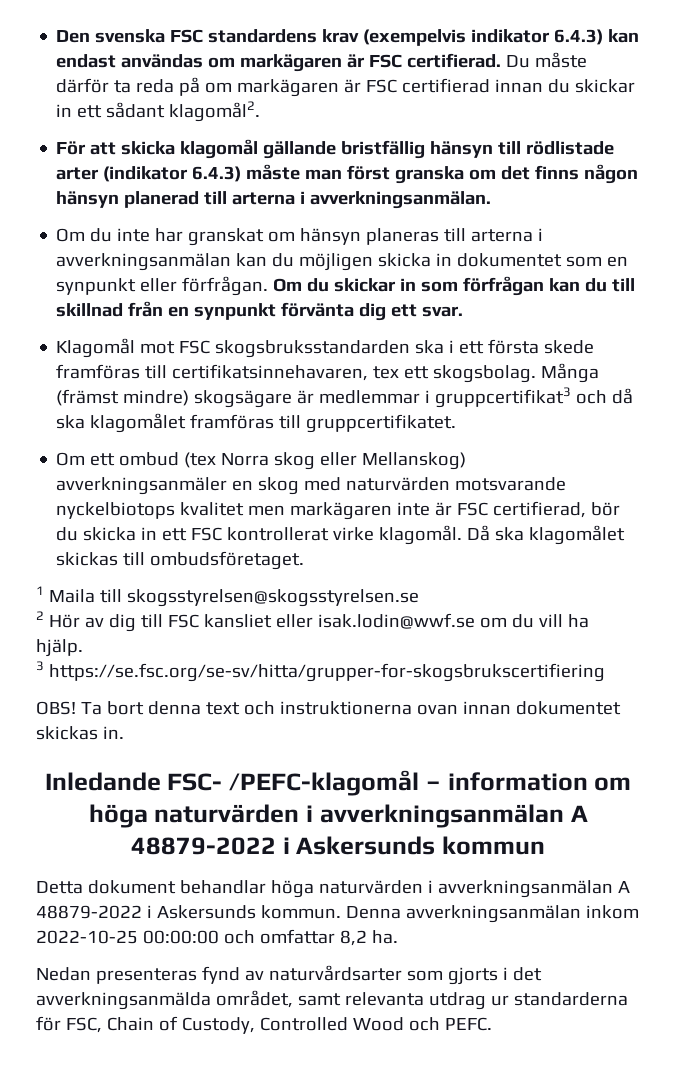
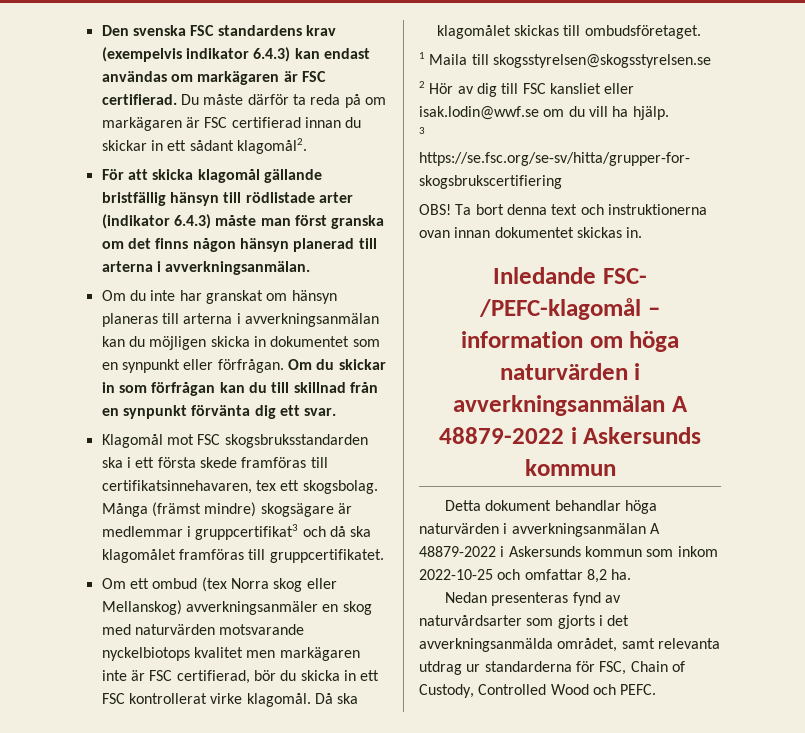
- Detta dokument behandlar höga naturvärden i avverkningsanmälan A 48879-2022 i Askersunds kommun. Denna avverkningsanmälan inkom 2022-10-25 00:00:00 och omfattar 8,2 ha.
+ Detta dokument behandlar höga naturvärden i avverkningsanmälan A 48879-2022 i Askersunds kommun som inkom 2022-10-25 och omfattar 8,2 ha.

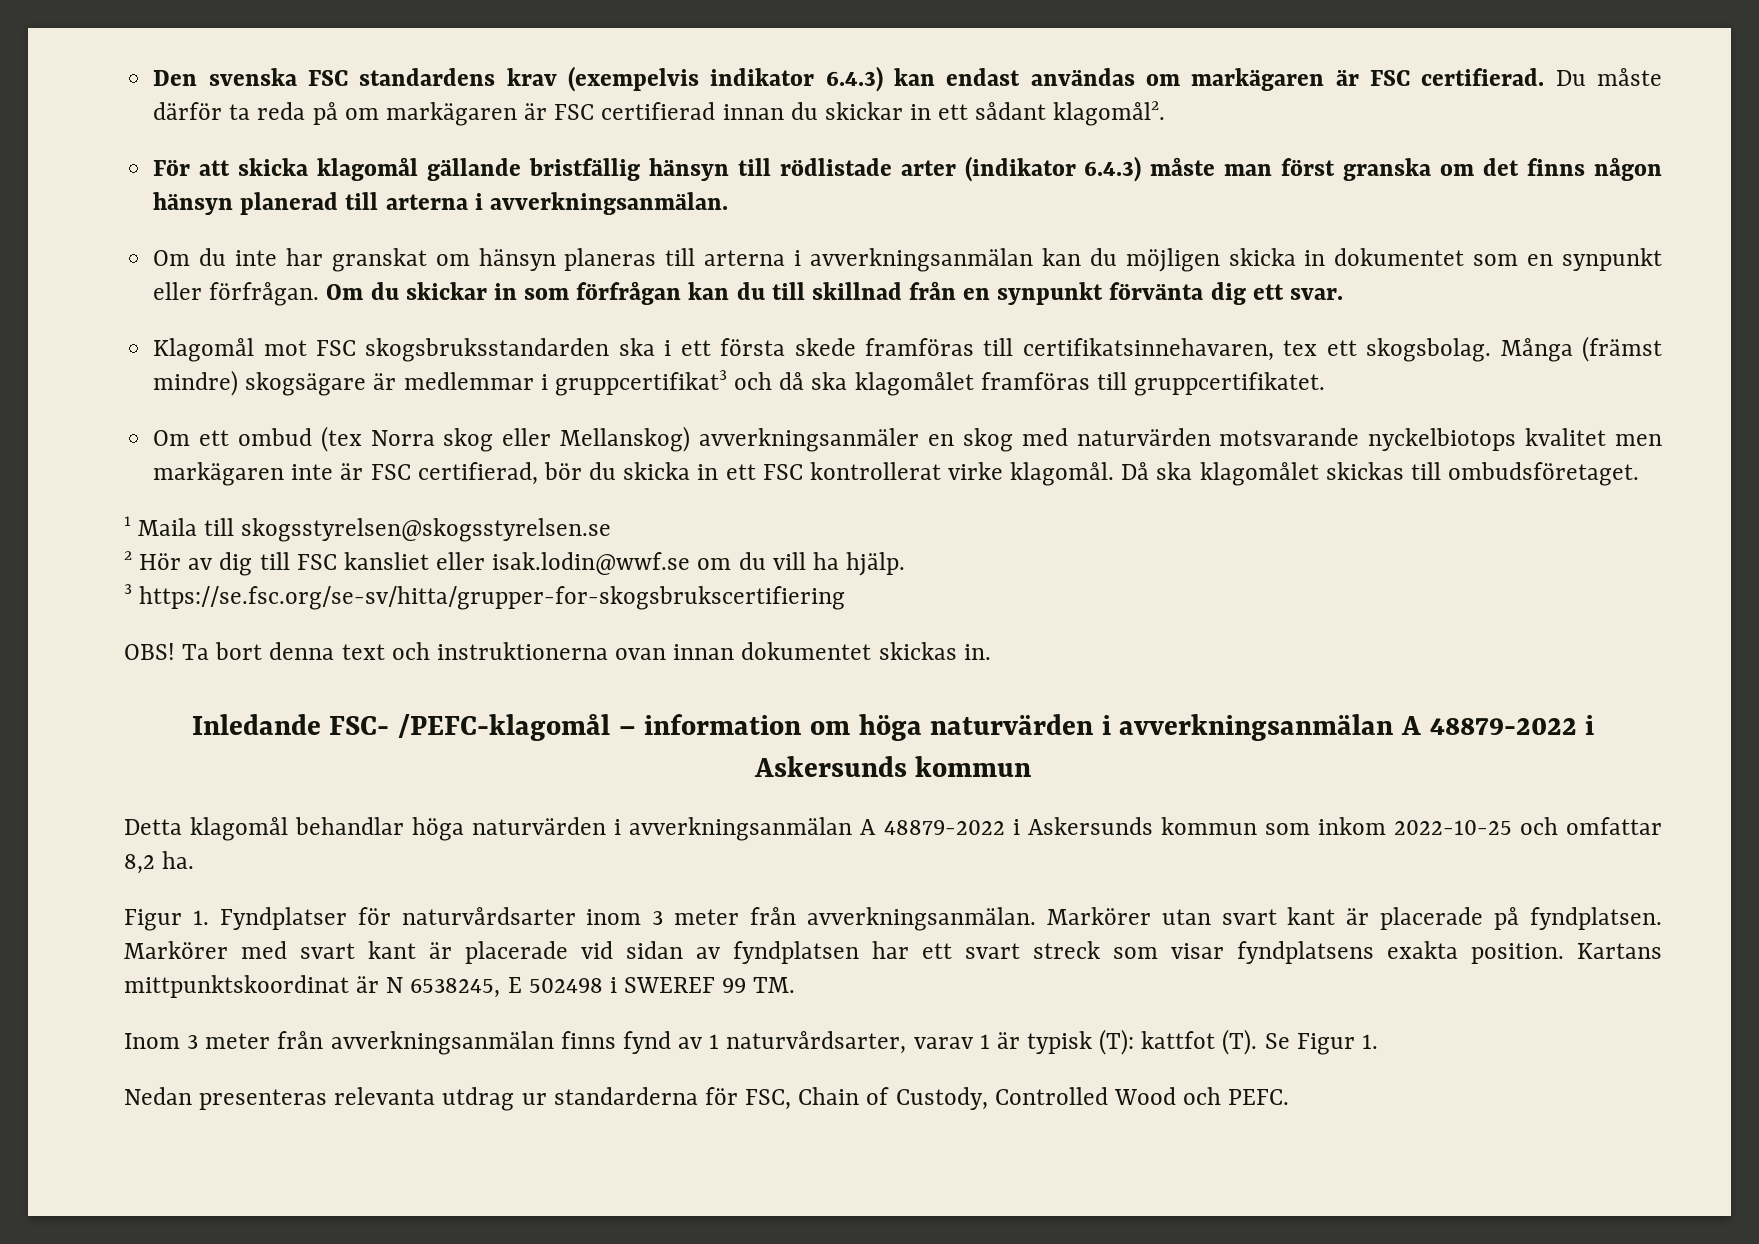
- Detta dokument behandlar höga naturvärden i avverkningsanmälan A 48879-2022 i Askersunds kommun som inkom 2022-10-25 och omfattar 8,2 ha.
+ Detta klagomål behandlar höga naturvärden i avverkningsanmälan A 48879-2022 i Askersunds kommun som inkom 2022-10-25 och omfattar 8,2 ha.
- Nedan presenteras fynd av naturvårdsarter som gjorts i det avverkningsanmälda området, samt relevanta utdrag ur standarderna för FSC, Chain of Custody, Controlled Wood och PEFC.
+ Figur 1. Fyndplatser för naturvårdsarter inom 3 meter från avverkningsanmälan. Markörer utan svart kant är placerade på fyndplatsen. Markörer med svart kant är placerade vid sidan av fyndplatsen har ett svart streck som visar fyndplatsens exakta position. Kartans mittpunktskoordinat är N 6538245, E 502498 i SWEREF 99 TM.
+ Inom 3 meter från avverkningsanmälan finns fynd av 1 naturvårdsarter, varav 1 är typisk (T): kattfot (T). Se Figur 1.
+ Nedan presenteras relevanta utdrag ur standarderna för FSC, Chain of Custody, Controlled Wood och PEFC.

